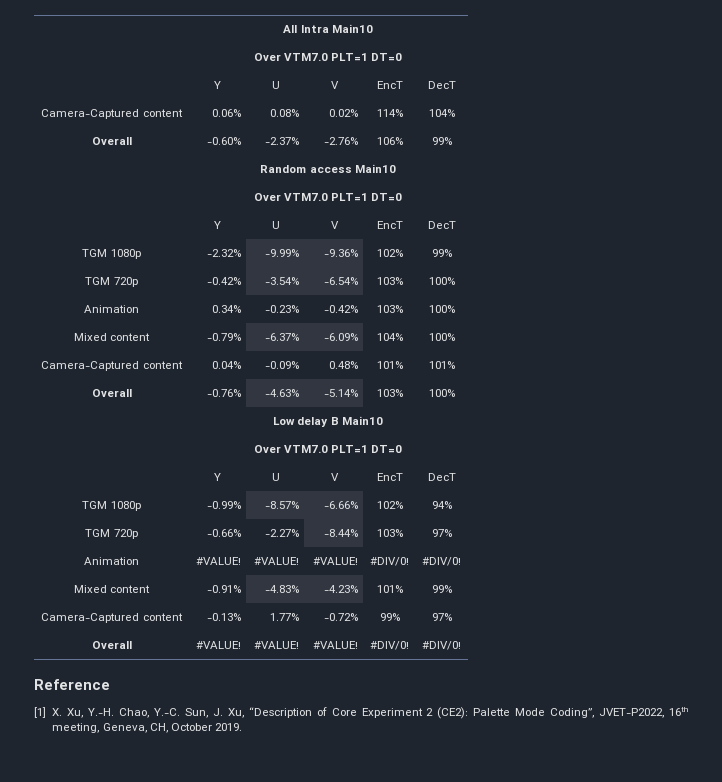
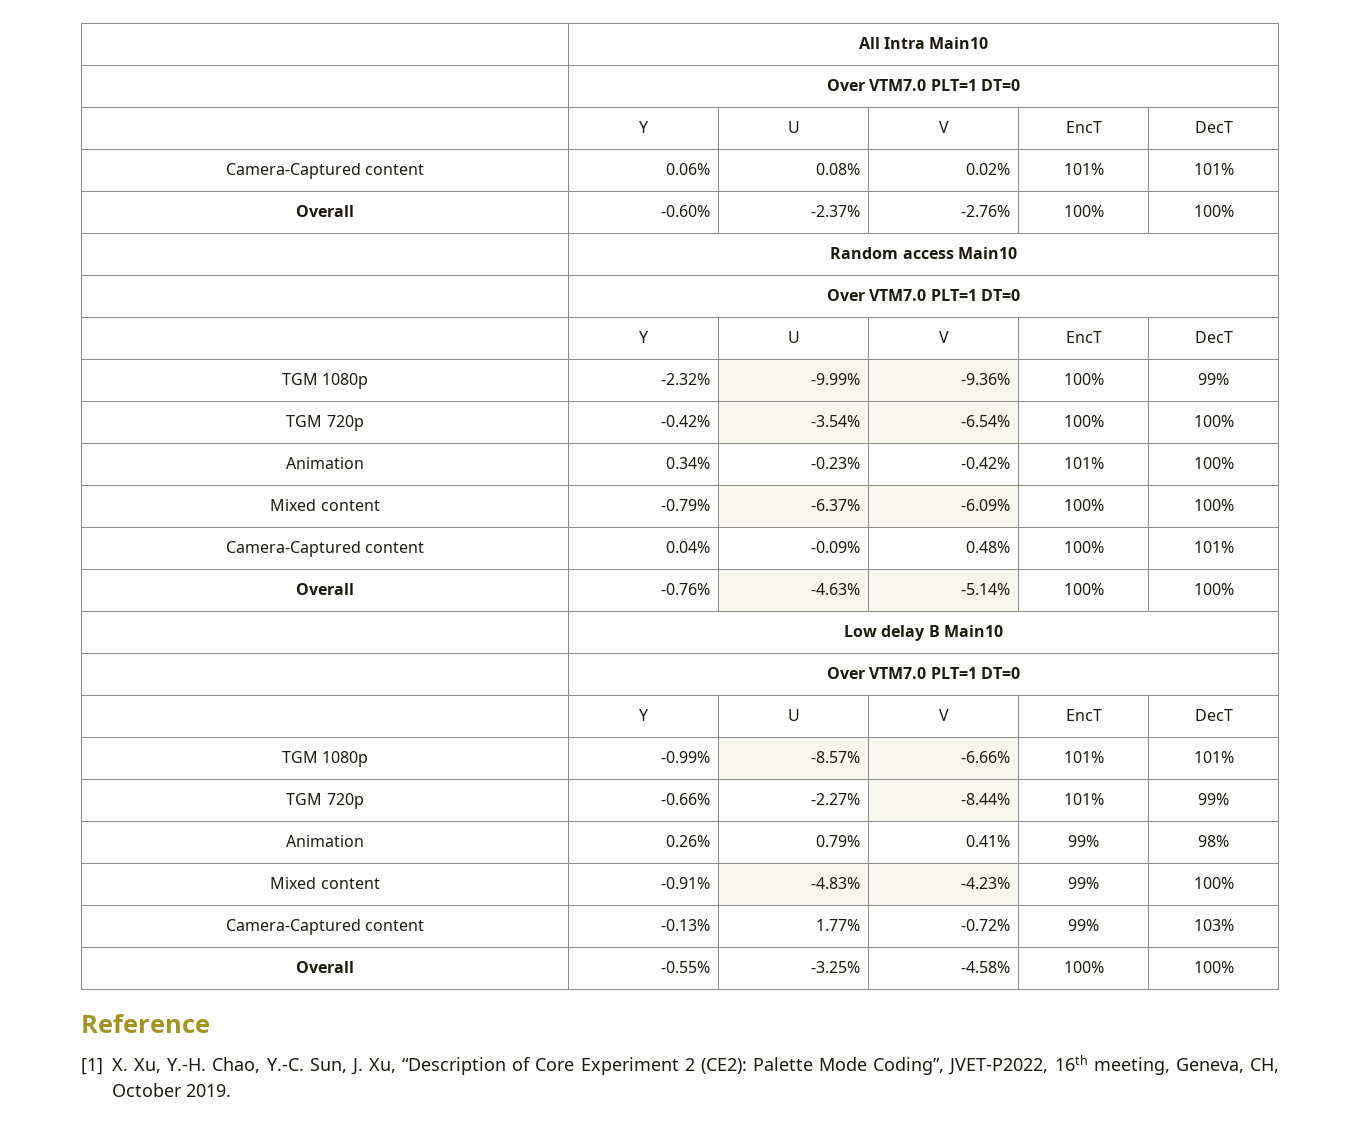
- Camera-Captured content | 0.06% | 0.08% | 0.02% | 114% | 104%
+ Camera-Captured content | 0.06% | 0.08% | 0.02% | 101% | 101%
- Overall | -0.60% | -2.37% | -2.76% | 106% | 99%
+ Overall | -0.60% | -2.37% | -2.76% | 100% | 100%
- TGM 1080p | -2.32% | -9.99% | -9.36% | 102% | 99%
+ TGM 1080p | -2.32% | -9.99% | -9.36% | 100% | 99%
- TGM 720p | -0.42% | -3.54% | -6.54% | 103% | 100%
+ TGM 720p | -0.42% | -3.54% | -6.54% | 100% | 100%
- Animation | 0.34% | -0.23% | -0.42% | 103% | 100%
+ Animation | 0.34% | -0.23% | -0.42% | 101% | 100%
- Mixed content | -0.79% | -6.37% | -6.09% | 104% | 100%
+ Mixed content | -0.79% | -6.37% | -6.09% | 100% | 100%
- Camera-Captured content | 0.04% | -0.09% | 0.48% | 101% | 101%
+ Camera-Captured content | 0.04% | -0.09% | 0.48% | 100% | 101%
- Overall | -0.76% | -4.63% | -5.14% | 103% | 100%
+ Overall | -0.76% | -4.63% | -5.14% | 100% | 100%
- TGM 1080p | -0.99% | -8.57% | -6.66% | 102% | 94%
+ TGM 1080p | -0.99% | -8.57% | -6.66% | 101% | 101%
- TGM 720p | -0.66% | -2.27% | -8.44% | 103% | 97%
- Animation | #VALUE! | #VALUE! | #VALUE! | #DIV/0! | #DIV/0!
+ TGM 720p | -0.66% | -2.27% | -8.44% | 101% | 99%
+ Animation | 0.26% | 0.79% | 0.41% | 99% | 98%
- Mixed content | -0.91% | -4.83% | -4.23% | 101% | 99%
+ Mixed content | -0.91% | -4.83% | -4.23% | 99% | 100%
- Camera-Captured content | -0.13% | 1.77% | -0.72% | 99% | 97%
- Overall | #VALUE! | #VALUE! | #VALUE! | #DIV/0! | #DIV/0!
+ Camera-Captured content | -0.13% | 1.77% | -0.72% | 99% | 103%
+ Overall | -0.55% | -3.25% | -4.58% | 100% | 100%

